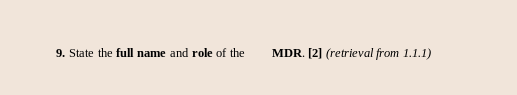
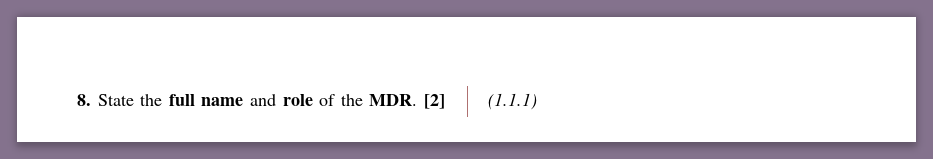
- 9. State the full name and role of the MDR. [2] (retrieval from 1.1.1)
+ 8. State the full name and role of the MDR. [2] (1.1.1)

